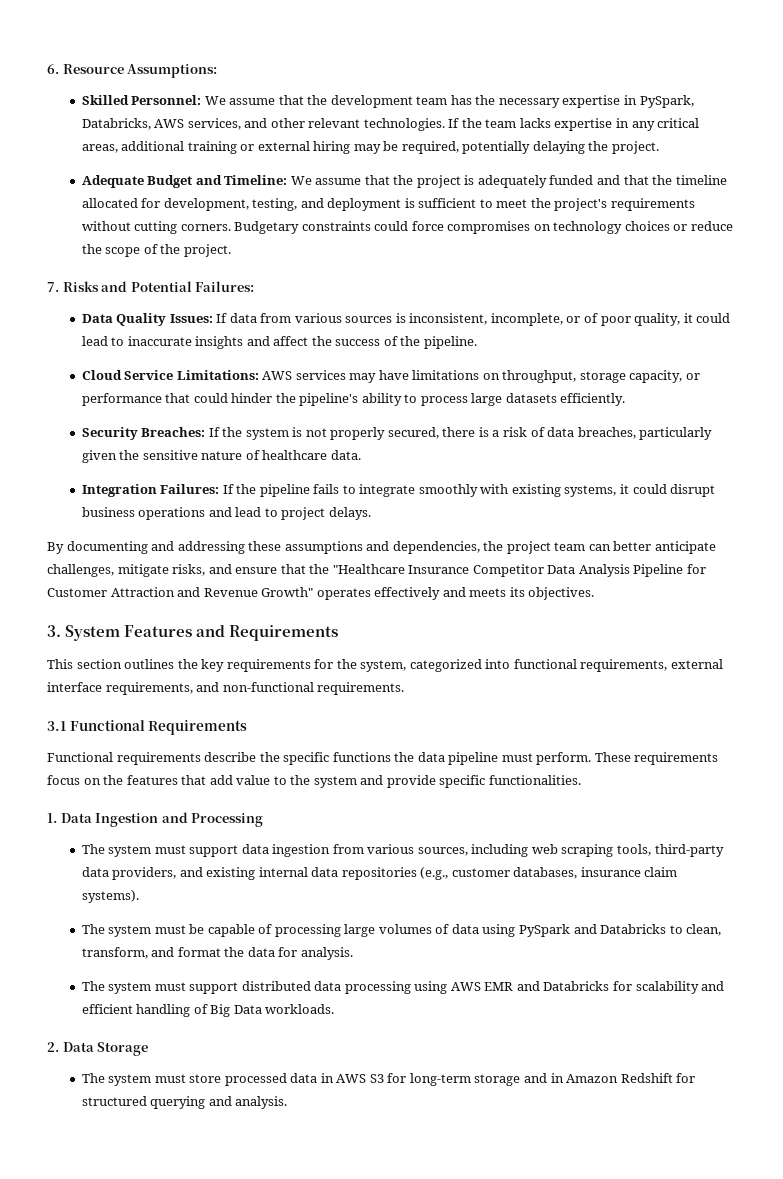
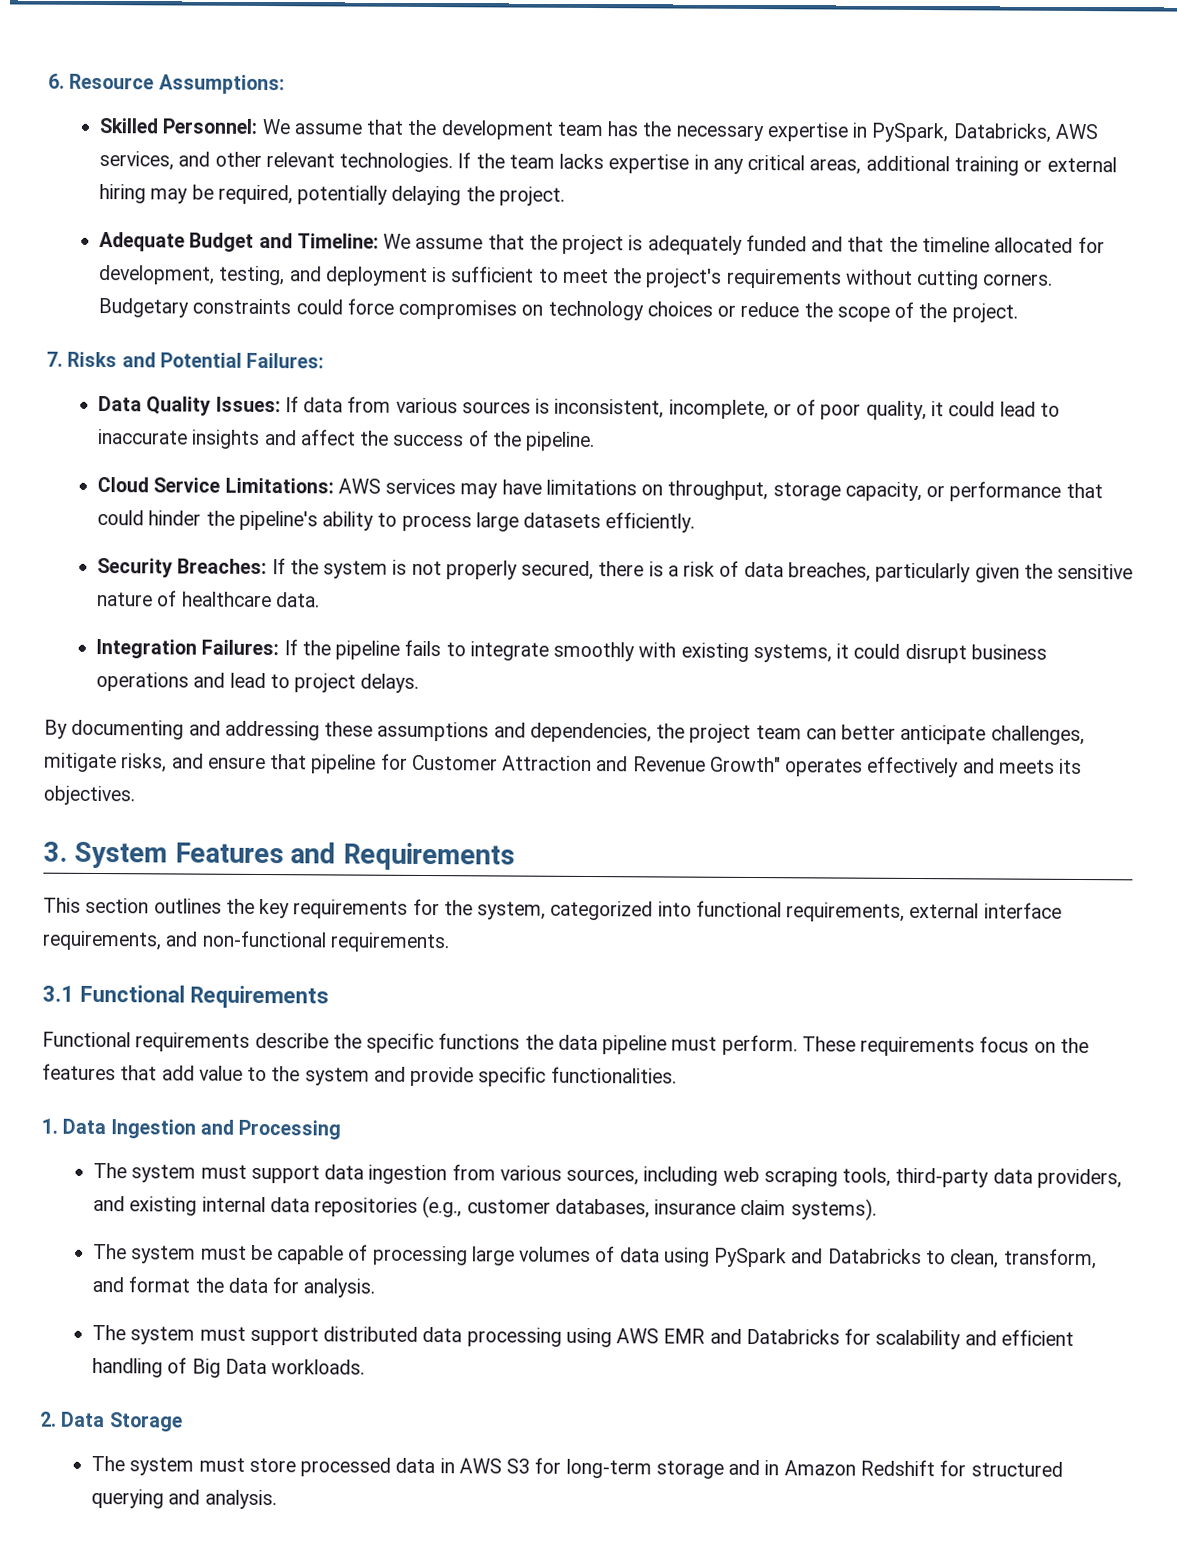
- By documenting and addressing these assumptions and dependencies, the project team can better anticipate challenges, mitigate risks, and ensure that the "Healthcare Insurance Competitor Data Analysis Pipeline for Customer Attraction and Revenue Growth" operates effectively and meets its objectives.
+ By documenting and addressing these assumptions and dependencies, the project team can better anticipate challenges, mitigate risks, and ensure that pipeline for Customer Attraction and Revenue Growth" operates effectively and meets its objectives.

